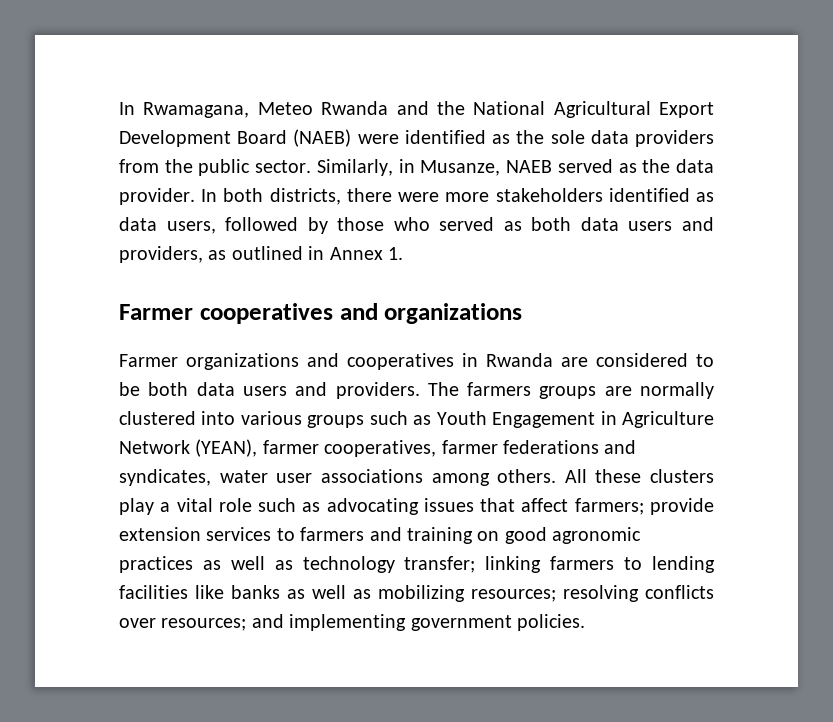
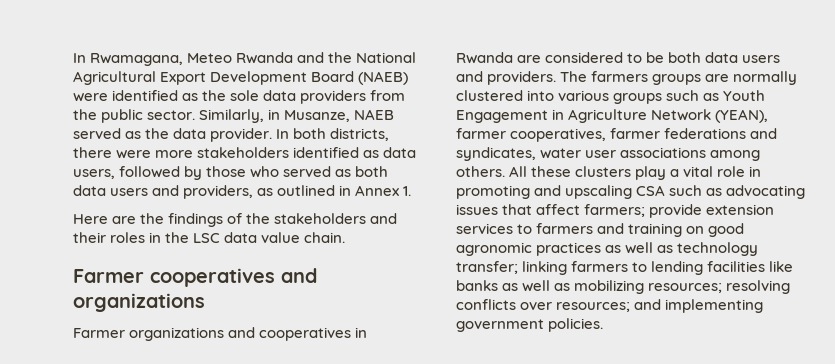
+ Here are the findings of the stakeholders and their roles in the LSC data value chain.
- All these clusters play a vital role such as advocating issues that affect farmers; provide extension services to farmers and training on good agronomic practices as well as technology transfer; linking farmers to lending facilities like banks as well as mobilizing resources; resolving conflicts over resources; and implementing government policies.
+ All these clusters play a vital role in promoting and upscaling CSA such as advocating issues that affect farmers; provide extension services to farmers and training on good agronomic practices as well as technology transfer; linking farmers to lending facilities like banks as well as mobilizing resources; resolving conflicts over resources; and implementing government policies.

